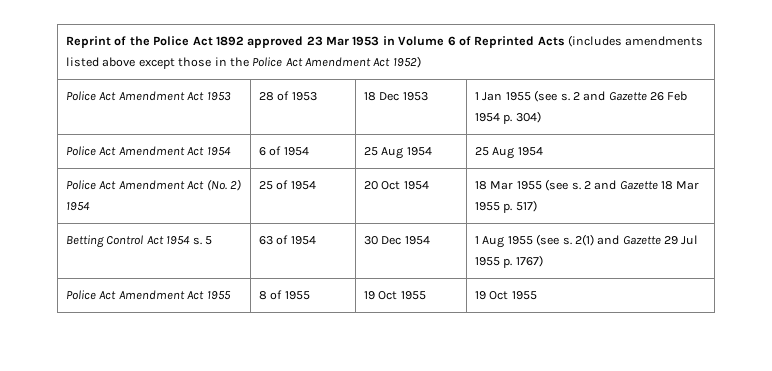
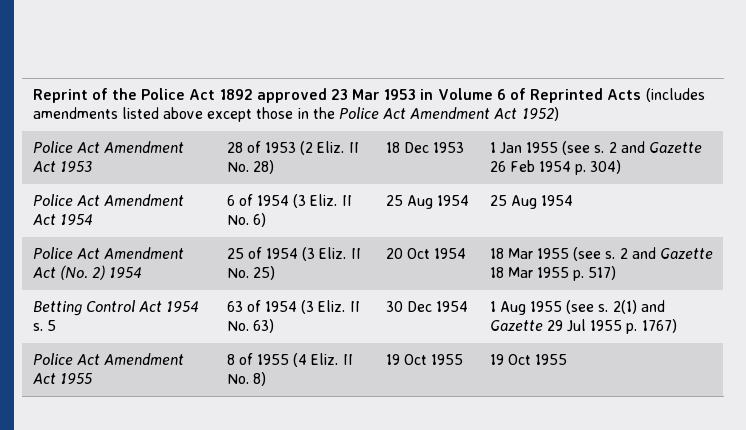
- Police Act Amendment Act 1953 | 28 of 1953 | 18 Dec 1953 | 1 Jan 1955 (see s. 2 and Gazette 26 Feb 1954 p. 304)
+ Police Act Amendment Act 1953 | 28 of 1953 (2 Eliz. II No. 28) | 18 Dec 1953 | 1 Jan 1955 (see s. 2 and Gazette 26 Feb 1954 p. 304)
- Police Act Amendment Act 1954 | 6 of 1954 | 25 Aug 1954 | 25 Aug 1954
+ Police Act Amendment Act 1954 | 6 of 1954 (3 Eliz. II No. 6) | 25 Aug 1954 | 25 Aug 1954
- Police Act Amendment Act (No. 2) 1954 | 25 of 1954 | 20 Oct 1954 | 18 Mar 1955 (see s. 2 and Gazette 18 Mar 1955 p. 517)
+ Police Act Amendment Act (No. 2) 1954 | 25 of 1954 (3 Eliz. II No. 25) | 20 Oct 1954 | 18 Mar 1955 (see s. 2 and Gazette 18 Mar 1955 p. 517)
- Betting Control Act 1954 s. 5 | 63 of 1954 | 30 Dec 1954 | 1 Aug 1955 (see s. 2(1) and Gazette 29 Jul 1955 p. 1767)
+ Betting Control Act 1954 s. 5 | 63 of 1954 (3 Eliz. II No. 63) | 30 Dec 1954 | 1 Aug 1955 (see s. 2(1) and Gazette 29 Jul 1955 p. 1767)
- Police Act Amendment Act 1955 | 8 of 1955 | 19 Oct 1955 | 19 Oct 1955
+ Police Act Amendment Act 1955 | 8 of 1955 (4 Eliz. II No. 8) | 19 Oct 1955 | 19 Oct 1955

